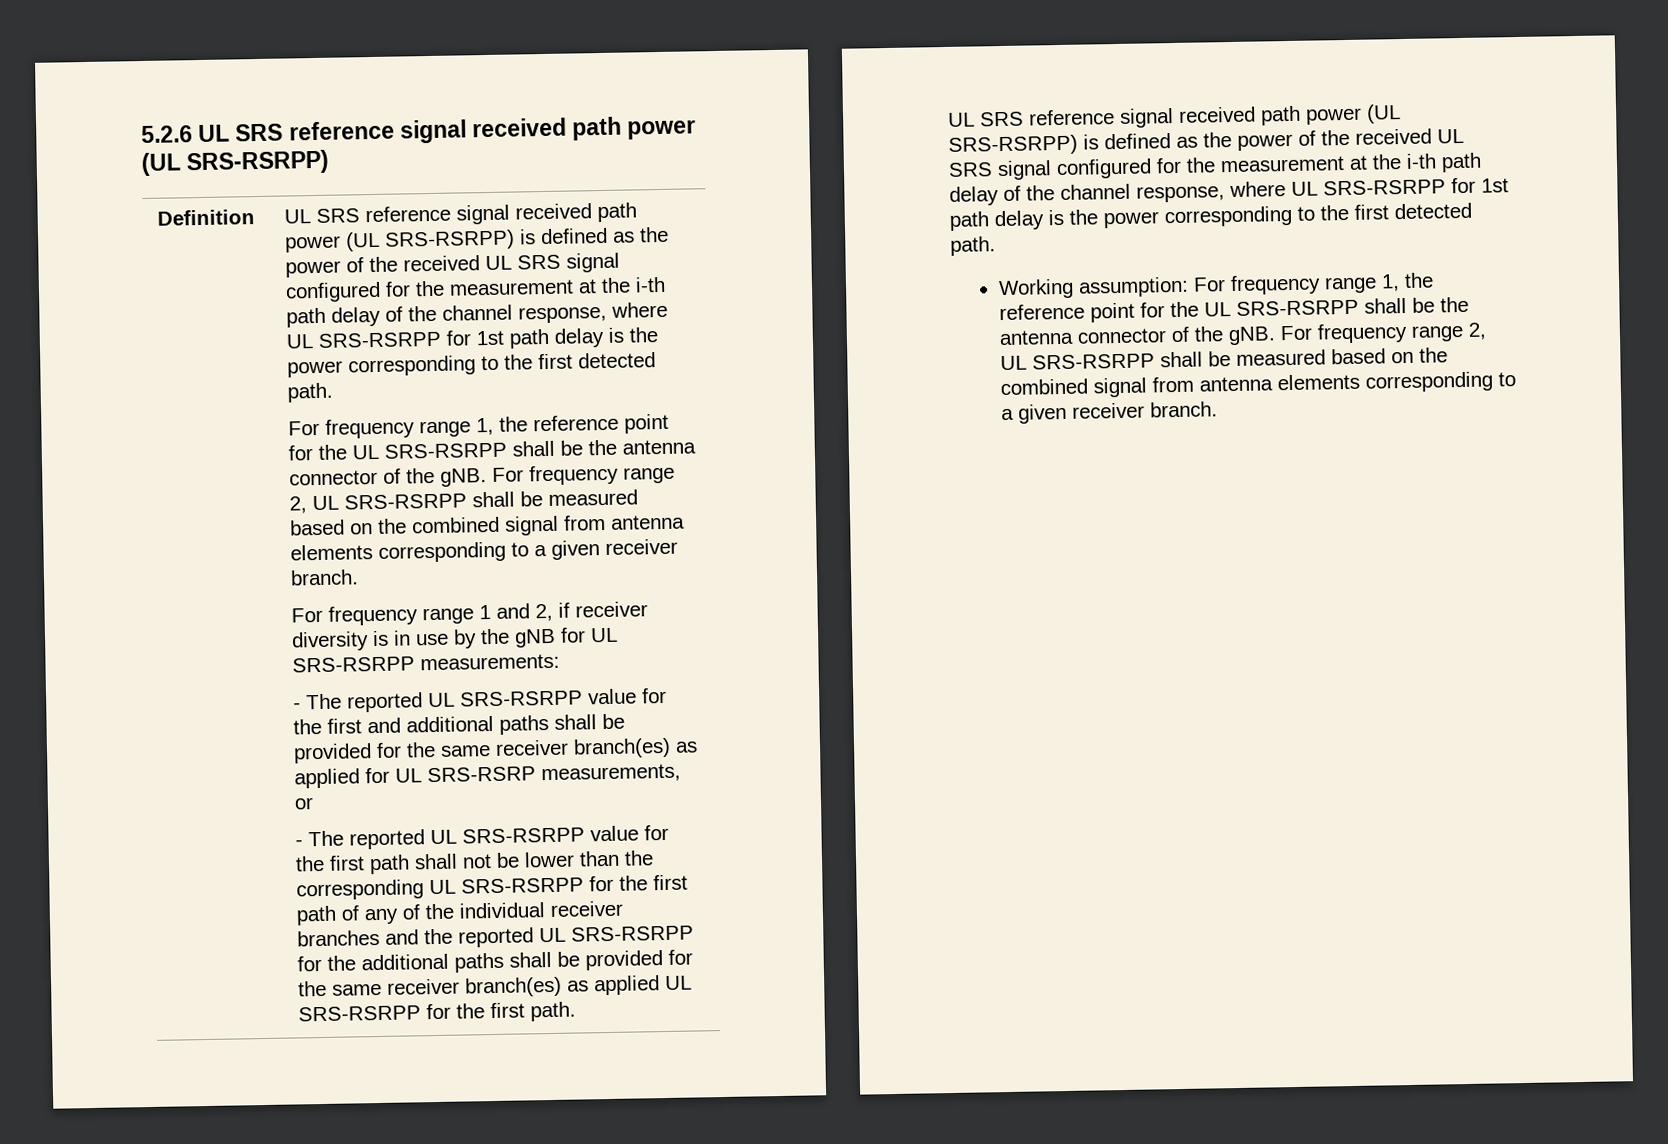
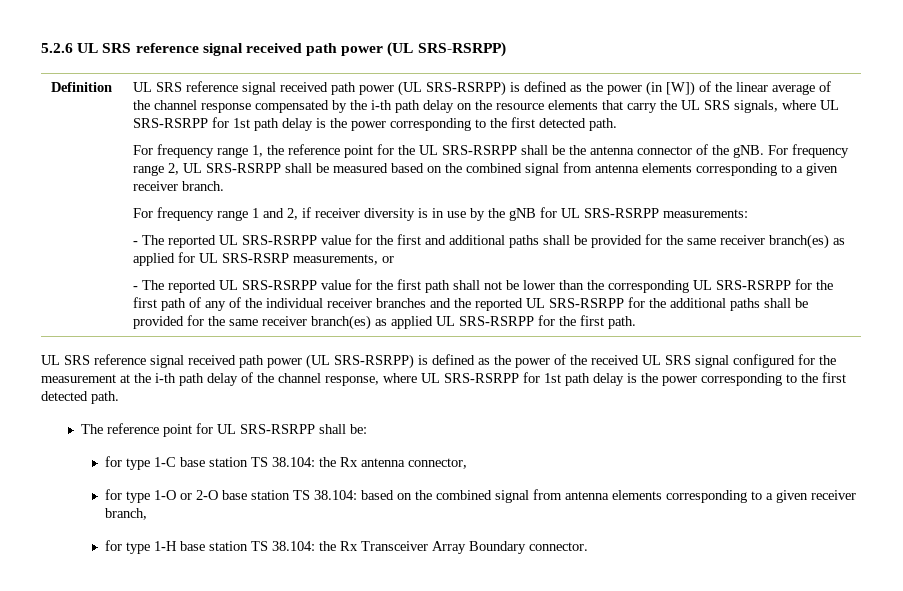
- Definition | UL SRS reference signal received path power (UL SRS-RSRPP) is defined as the power of the received UL SRS signal configured for the measurement at the i-th path delay of the channel response, where UL SRS-RSRPP for 1st path delay is the power corresponding to the first detected path.
+ Definition | UL SRS reference signal received path power (UL SRS-RSRPP) is defined as the power (in [W]) of the linear average of the channel response compensated by the i-th path delay on the resource elements that carry the UL SRS signals, where UL SRS-RSRPP for 1st path delay is the power corresponding to the first detected path.
- Working assumption: For frequency range 1, the reference point for the UL SRS-RSRPP shall be the antenna connector of the gNB. For frequency range 2, UL SRS-RSRPP shall be measured based on the combined signal from antenna elements corresponding to a given receiver branch.
+ The reference point for UL SRS-RSRPP shall be:
+ for type 1-C base station TS 38.104: the Rx antenna connector,
+ for type 1-O or 2-O base station TS 38.104: based on the combined signal from antenna elements corresponding to a given receiver branch,
+ for type 1-H base station TS 38.104: the Rx Transceiver Array Boundary connector.

